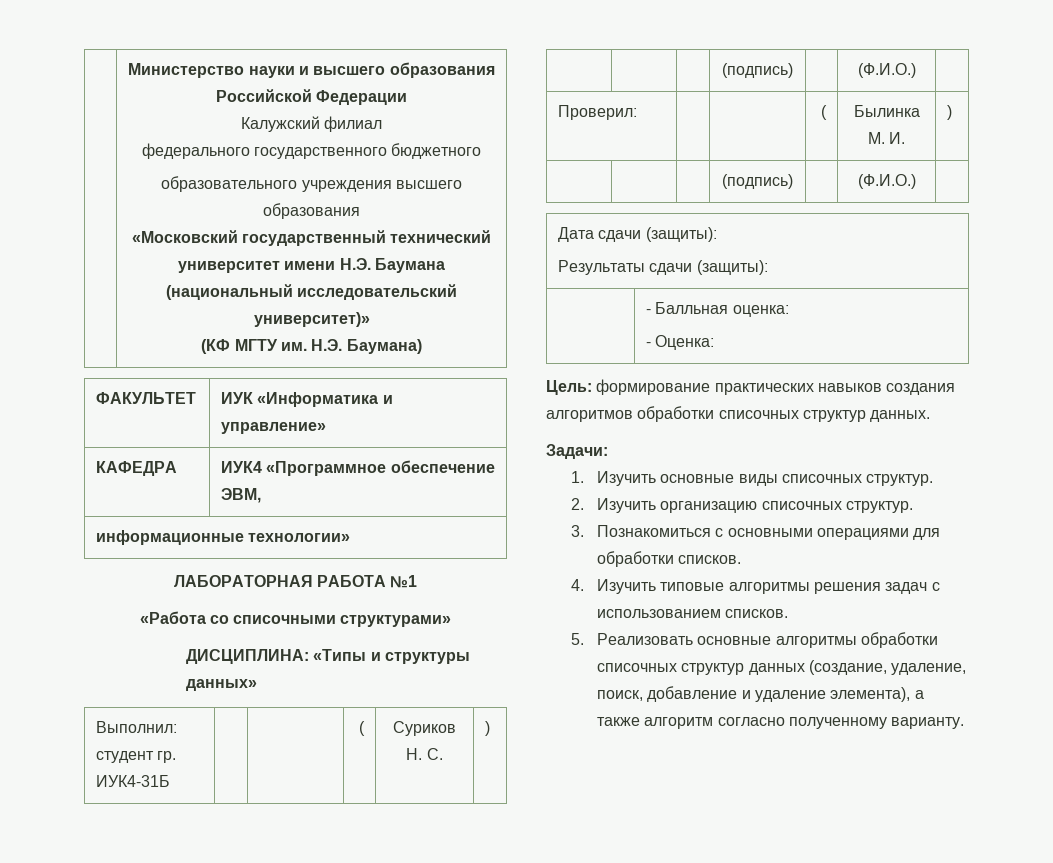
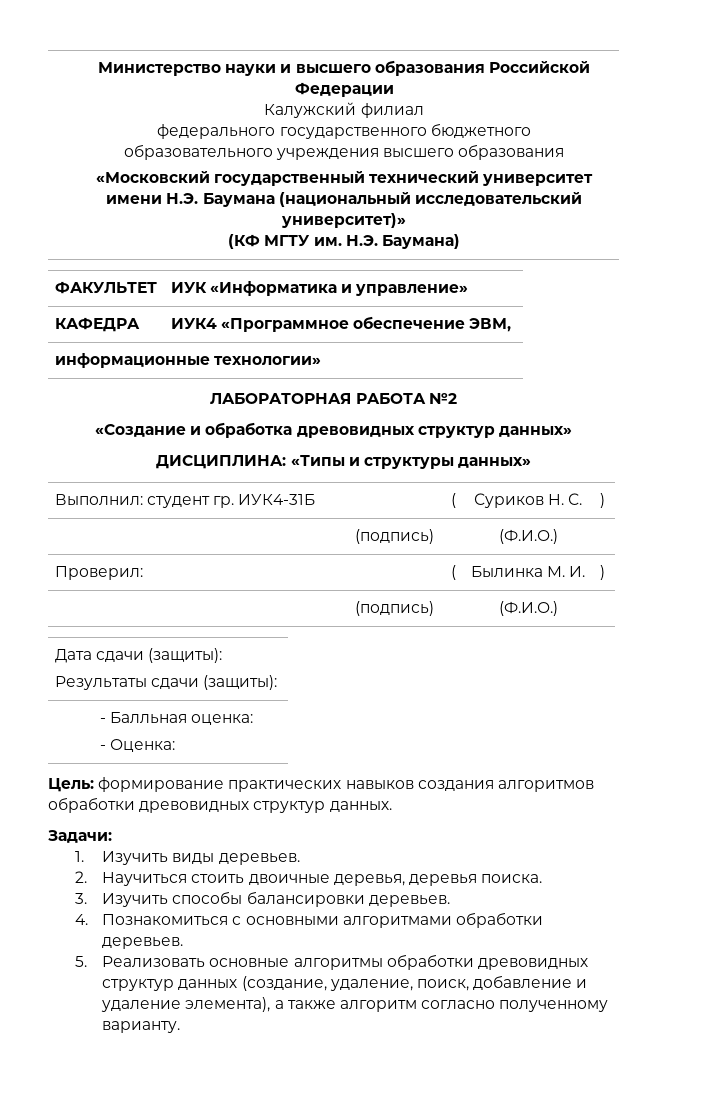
- ЛАБОРАТОРНАЯ РАБОТА №1
- «Работа со списочными структурами»
+ ЛАБОРАТОРНАЯ РАБОТА №2
+ «Создание и обработка древовидных структур данных»
- Цель: формирование практических навыков создания алгоритмов обработки списочных структур данных.
+ Цель: формирование практических навыков создания алгоритмов обработки древовидных структур данных.
- 1. Изучить основные виды списочных структур.
- 2. Изучить организацию списочных структур.
- 3. Познакомиться с основными операциями для обработки списков.
- 4. Изучить типовые алгоритмы решения задач с использованием списков.
+ 1. Изучить виды деревьев.
+ 2. Научиться стоить двоичные деревья, деревья поиска.
+ 3. Изучить способы балансировки деревьев.
+ 4. Познакомиться с основными алгоритмами обработки деревьев.
- 5. Реализовать основные алгоритмы обработки списочных структур данных (создание, удаление, поиск, добавление и удаление элемента), а также алгоритм согласно полученному варианту.
+ 5. Реализовать основные алгоритмы обработки древовидных структур данных (создание, удаление, поиск, добавление и удаление элемента), а также алгоритм согласно полученному варианту.

